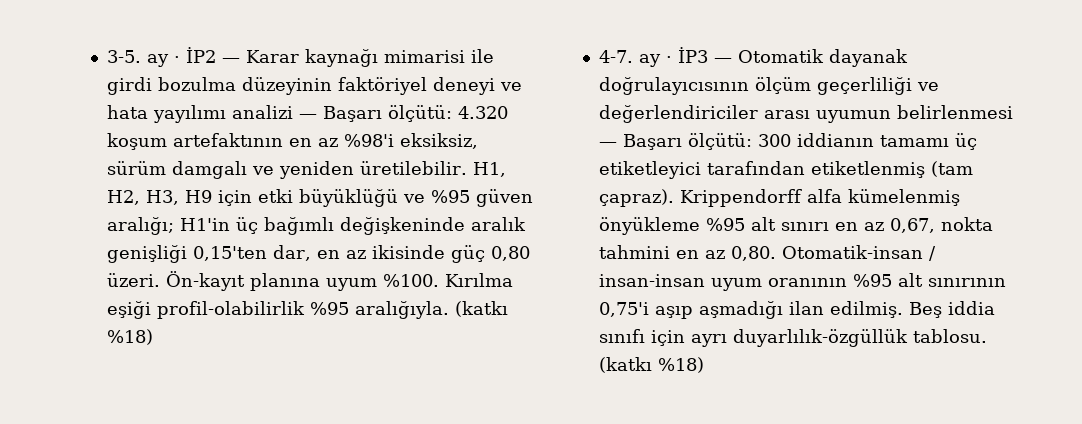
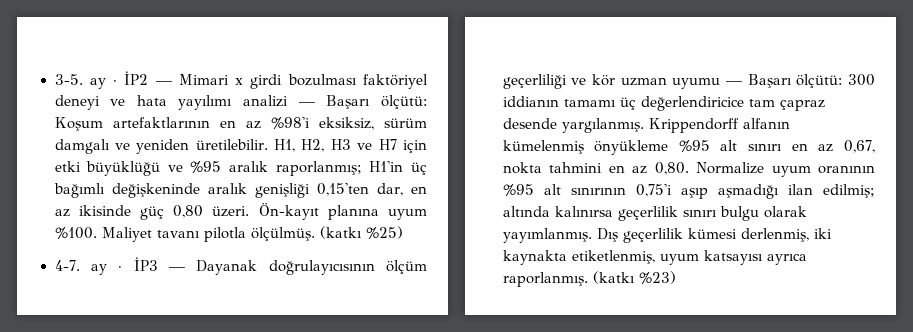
- 3-5. ay · İP2 — Karar kaynağı mimarisi ile girdi bozulma düzeyinin faktöriyel deneyi ve hata yayılımı analizi — Başarı ölçütü: 4.320 koşum artefaktının en az %98'i eksiksiz, sürüm damgalı ve yeniden üretilebilir.
+ 3-5. ay · İP2 — Mimari x girdi bozulması faktöriyel deneyi ve hata yayılımı analizi — Başarı ölçütü: Koşum artefaktlarının en az %98'i eksiksiz, sürüm damgalı ve yeniden üretilebilir.
- H1, H2, H3, H9 için etki büyüklüğü ve %95 güven aralığı; H1'in üç bağımlı değişkeninde aralık genişliği 0,15'ten dar, en az ikisinde güç 0,80 üzeri.
+ H1, H2, H3 ve H7 için etki büyüklüğü ve %95 aralık raporlanmış; H1'in üç bağımlı değişkeninde aralık genişliği 0,15'ten dar, en az ikisinde güç 0,80 üzeri.
- Kırılma eşiği profil-olabilirlik %95 aralığıyla. (katkı %18)
+ Maliyet tavanı pilotla ölçülmüş. (katkı %25)
- 4-7. ay · İP3 — Otomatik dayanak doğrulayıcısının ölçüm geçerliliği ve değerlendiriciler arası uyumun belirlenmesi — Başarı ölçütü: 300 iddianın tamamı üç etiketleyici tarafından etiketlenmiş (tam çapraz). Krippendorff alfa kümelenmiş önyükleme %95 alt sınırı en az 0,67, nokta tahmini en az 0,80.
+ 4-7. ay · İP3 — Dayanak doğrulayıcısının ölçüm geçerliliği ve kör uzman uyumu — Başarı ölçütü: 300 iddianın tamamı üç değerlendiricice tam çapraz desende yargılanmış. Krippendorff alfanın kümelenmiş önyükleme %95 alt sınırı en az 0,67, nokta tahmini en az 0,80.
- Otomatik-insan / insan-insan uyum oranının %95 alt sınırının 0,75'i aşıp aşmadığı ilan edilmiş. Beş iddia sınıfı için ayrı duyarlılık-özgüllük tablosu. (katkı %18)
+ Normalize uyum oranının %95 alt sınırının 0,75'i aşıp aşmadığı ilan edilmiş; altında kalınırsa geçerlilik sınırı bulgu olarak yayımlanmış. Dış geçerlilik kümesi derlenmiş, iki kaynakta etiketlenmiş, uyum katsayısı ayrıca raporlanmış. (katkı %23)

